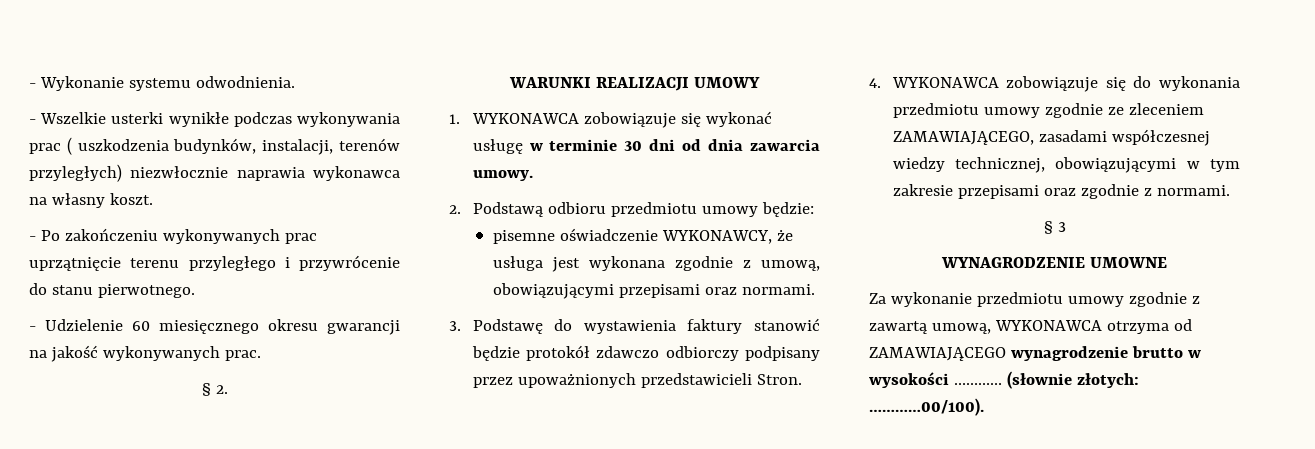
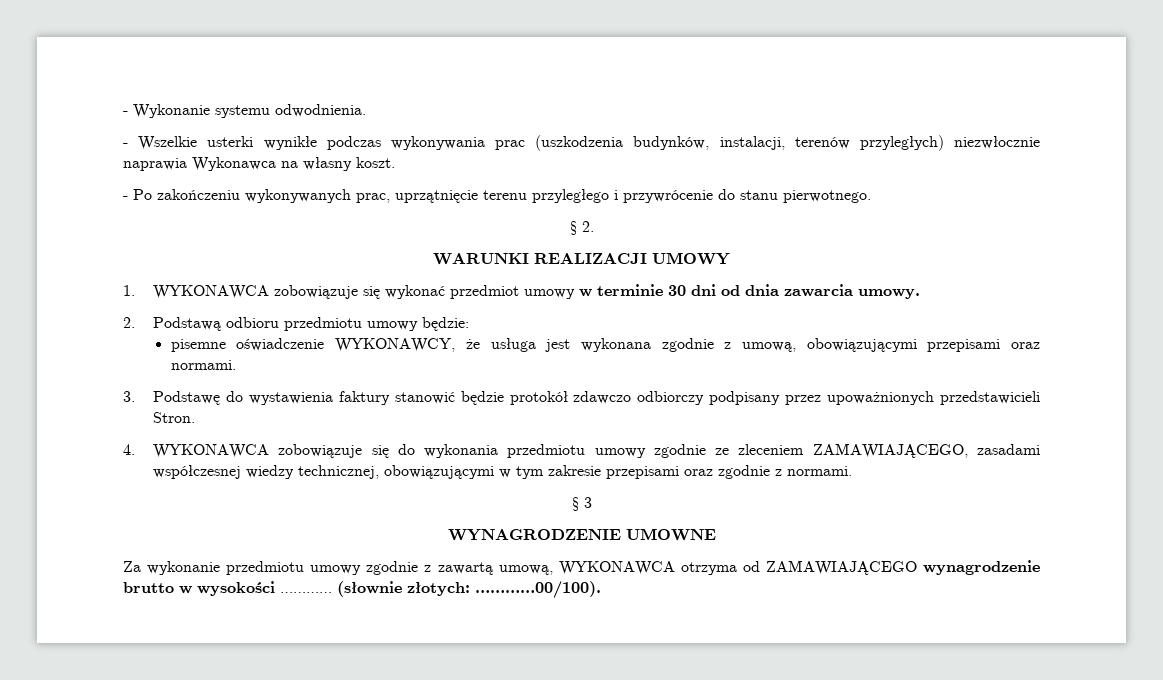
- - Wszelkie usterki wynikłe podczas wykonywania prac ( uszkodzenia budynków, instalacji, terenów przyległych) niezwłocznie naprawia wykonawca na własny koszt.
+ - Wszelkie usterki wynikłe podczas wykonywania prac (uszkodzenia budynków, instalacji, terenów przyległych) niezwłocznie naprawia Wykonawca na własny koszt.
- - Po zakończeniu wykonywanych prac uprzątnięcie terenu przyległego i przywrócenie do stanu pierwotnego.
+ - Po zakończeniu wykonywanych prac, uprzątnięcie terenu przyległego i przywrócenie do stanu pierwotnego.
- - Udzielenie 60 miesięcznego okresu gwarancji na jakość wykonywanych prac.
- 1. WYKONAWCA zobowiązuje się wykonać usługę w terminie 30 dni od dnia zawarcia umowy.
+ 1. WYKONAWCA zobowiązuje się wykonać przedmiot umowy w terminie 30 dni od dnia zawarcia umowy.

